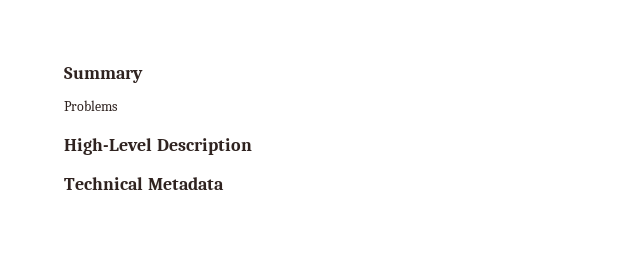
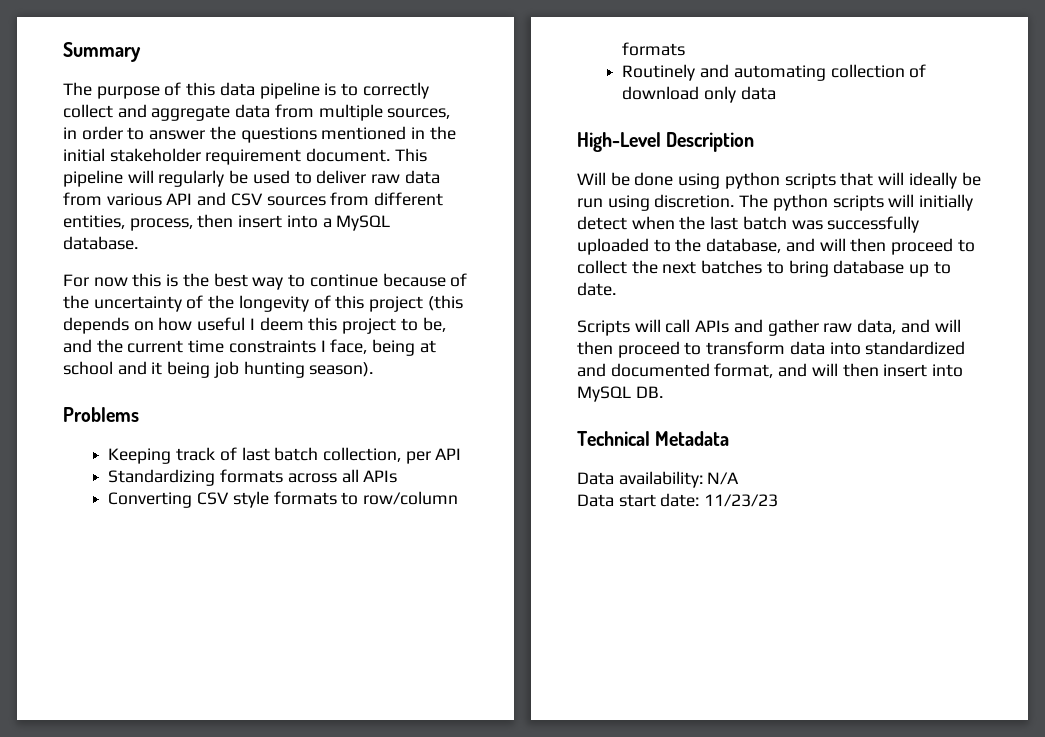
+ The purpose of this data pipeline is to correctly collect and aggregate data from multiple sources, in order to answer the questions mentioned in the initial stakeholder requirement document. This pipeline will regularly be used to deliver raw data from various API and CSV sources from different entities, process, then insert into a MySQL database.
+ For now this is the best way to continue because of the uncertainty of the longevity of this project (this depends on how useful I deem this project to be, and the current time constraints I face, being at school and it being job hunting season).
  Problems
+ Keeping track of last batch collection, per API
+ Standardizing formats across all APIs
+ Converting CSV style formats to row/column formats
+ Routinely and automating collection of download only data
  High-Level Description
+ Will be done using python scripts that will ideally be run using discretion. The python scripts will initially detect when the last batch was successfully uploaded to the database, and will then proceed to collect the next batches to bring database up to date.
+ Scripts will call APIs and gather raw data, and will then proceed to transform data into standardized and documented format, and will then insert into MySQL DB.
  Technical Metadata
+ Data availability: N/A
+ Data start date: 11/23/23

